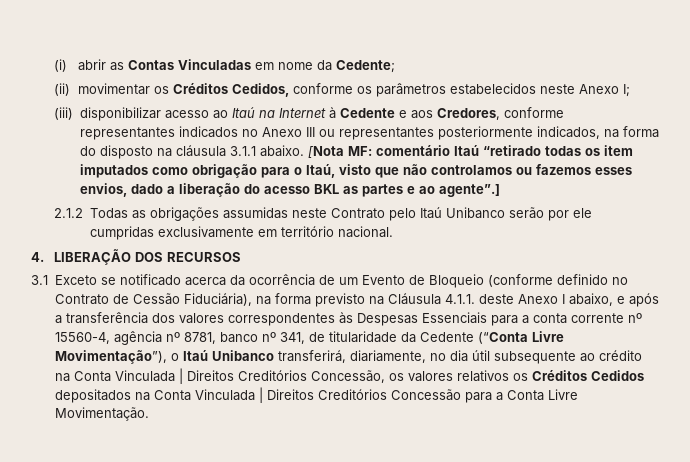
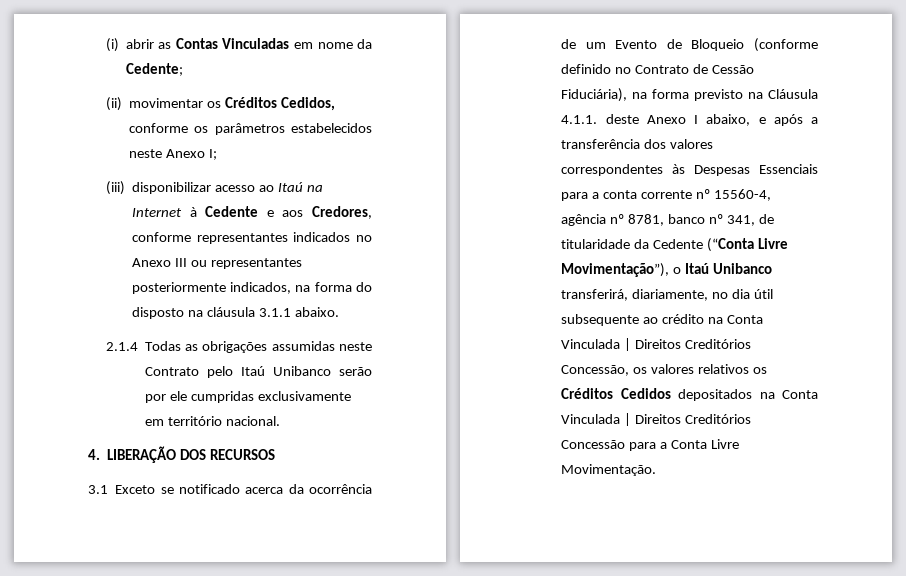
- (iii) disponibilizar acesso ao Itaú na Internet à Cedente e aos Credores, conforme representantes indicados no Anexo III ou representantes posteriormente indicados, na forma do disposto na cláusula 3.1.1 abaixo. [Nota MF: comentário Itaú “retirado todas os item imputados como obrigação para o Itaú, visto que não controlamos ou fazemos esses envios, dado a liberação do acesso BKL as partes e ao agente”.]
- 2.1.2 Todas as obrigações assumidas neste Contrato pelo Itaú Unibanco serão por ele cumpridas exclusivamente em território nacional.
+ (iii) disponibilizar acesso ao Itaú na Internet à Cedente e aos Credores, conforme representantes indicados no Anexo III ou representantes posteriormente indicados, na forma do disposto na cláusula 3.1.1 abaixo.
+ 2.1.4 Todas as obrigações assumidas neste Contrato pelo Itaú Unibanco serão por ele cumpridas exclusivamente em território nacional.

